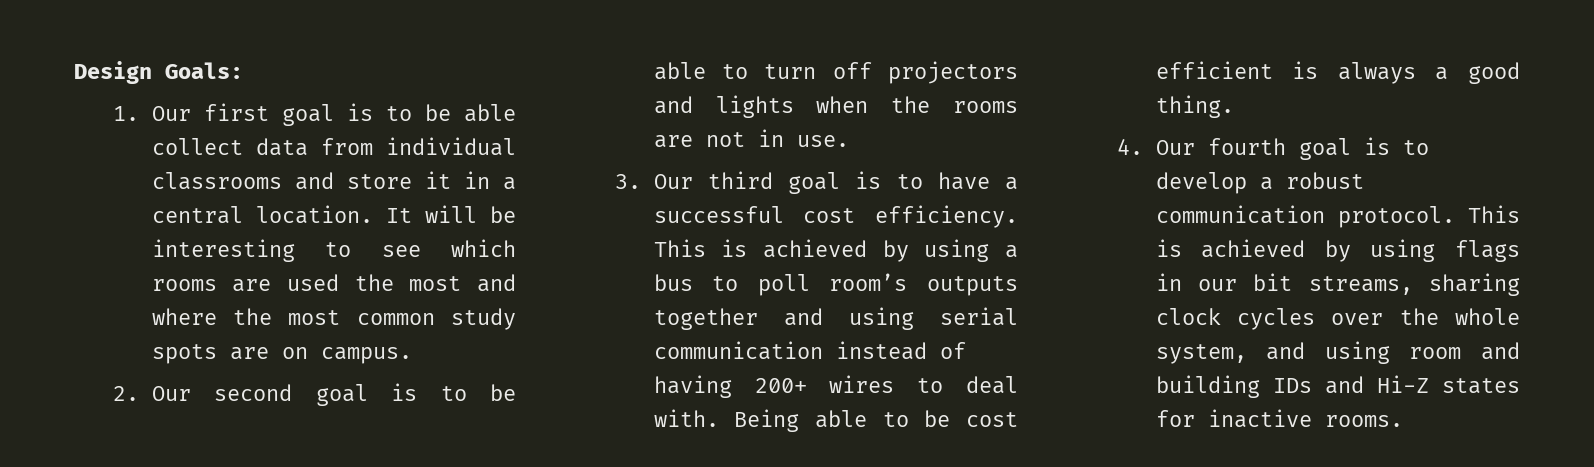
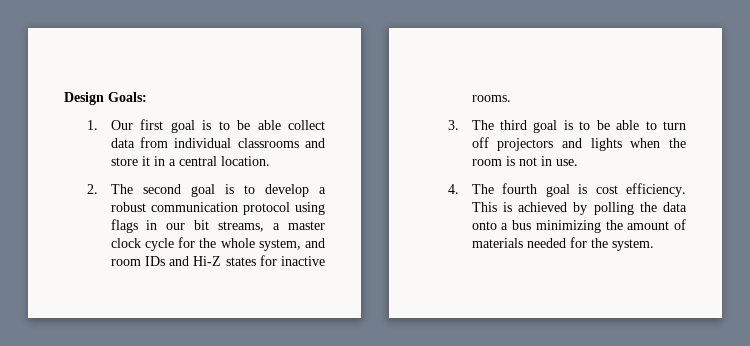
- It will be interesting to see which rooms are used the most and where the most common study spots are on campus.
- 2. Our second goal is to be able to turn off projectors and lights when the rooms are not in use.
+ 2. The second goal is to develop a robust communication protocol using flags in our bit streams, a master clock cycle for the whole system, and room IDs and Hi-Z states for inactive rooms.
+ 3. The third goal is to be able to turn off projectors and lights when the room is not in use.
- 3. Our third goal is to have a successful cost efficiency.
+ 4. The fourth goal is cost efficiency.
- This is achieved by using a bus to poll room’s outputs together and using serial communication instead of having 200+ wires to deal with. Being able to be cost efficient is always a good thing.
- 4. Our fourth goal is to develop a robust communication protocol. This is achieved by using flags in our bit streams, sharing clock cycles over the whole system, and using room and building IDs and Hi-Z states for inactive rooms.
+ This is achieved by polling the data onto a bus minimizing the amount of materials needed for the system.

